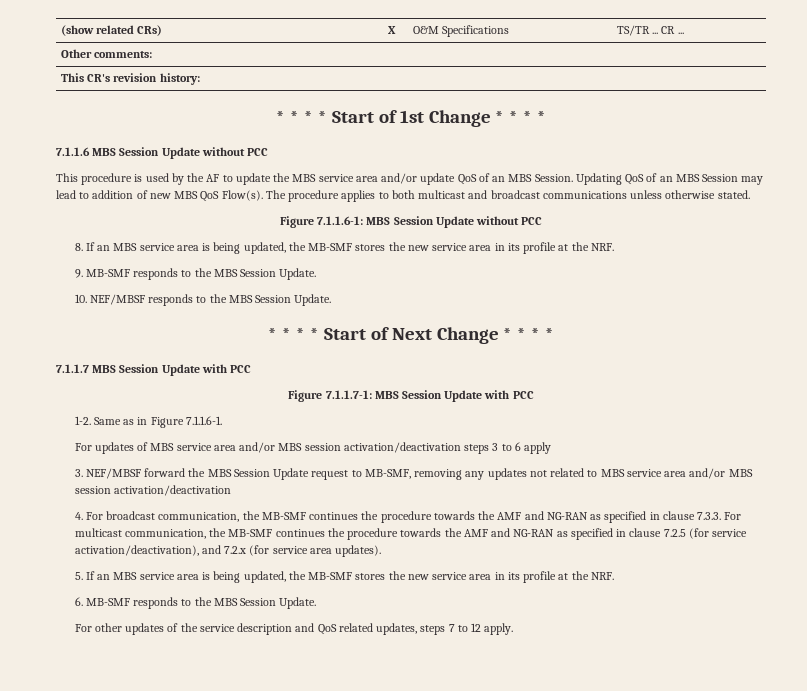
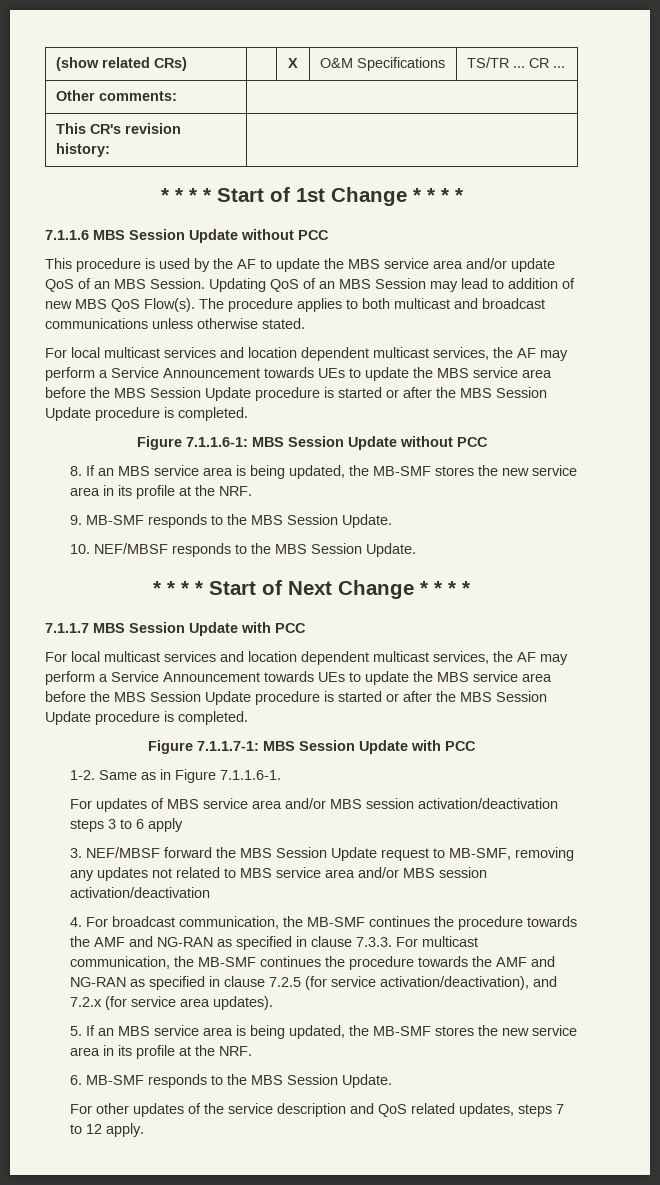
  The procedure applies to both multicast and broadcast communications unless otherwise stated.
+ For local multicast services and location dependent multicast services, the AF may perform a Service Announcement towards UEs to update the MBS service area before the MBS Session Update procedure is started or after the MBS Session Update procedure is completed.
  7.1.1.7 MBS Session Update with PCC
+ For local multicast services and location dependent multicast services, the AF may perform a Service Announcement towards UEs to update the MBS service area before the MBS Session Update procedure is started or after the MBS Session Update procedure is completed.

